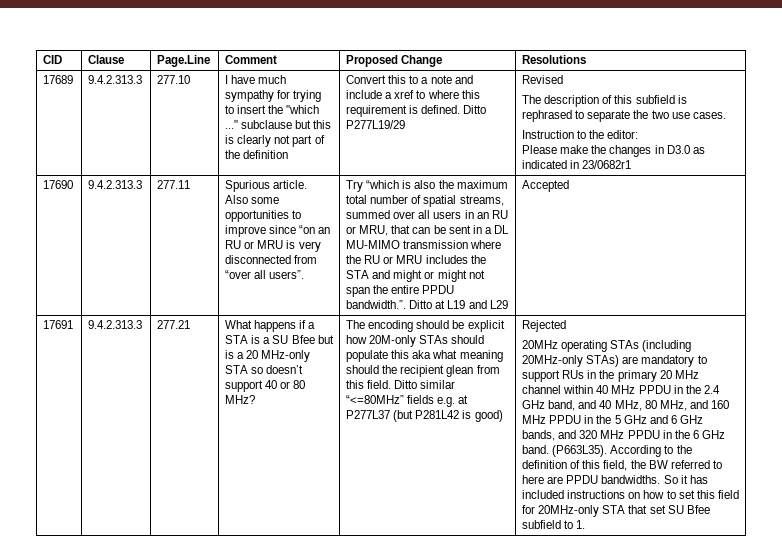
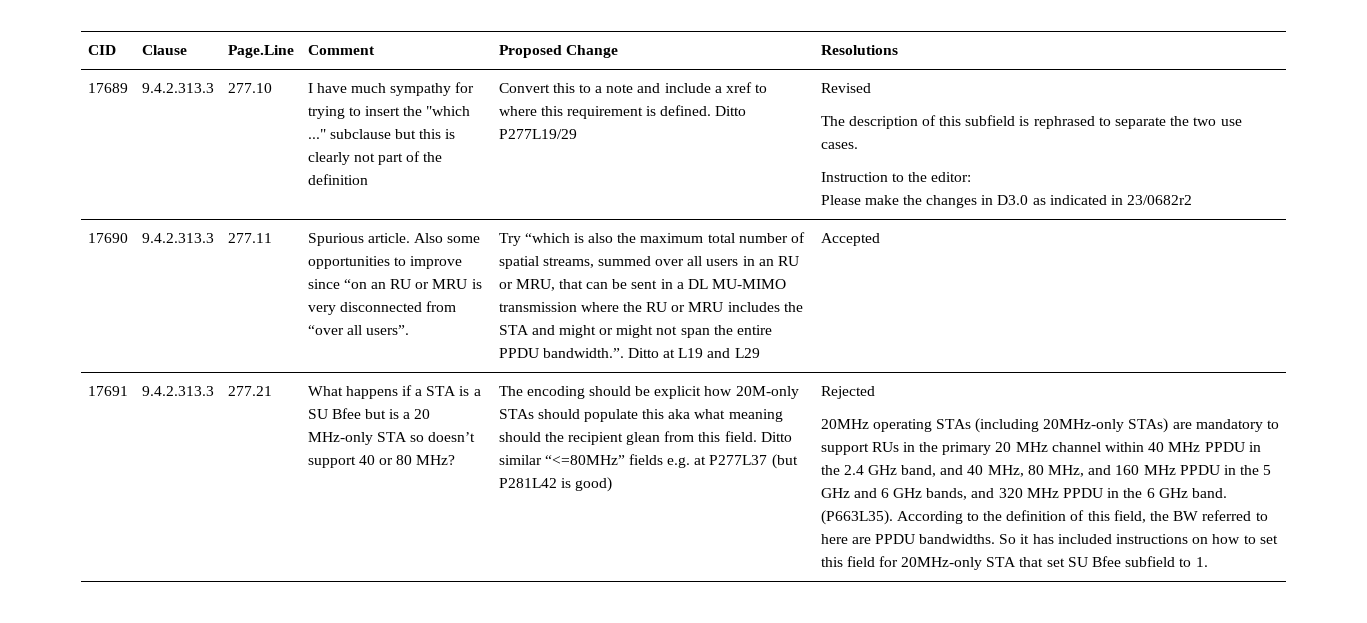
- Please make the changes in D3.0 as indicated in 23/0682r1
+ Please make the changes in D3.0 as indicated in 23/0682r2

